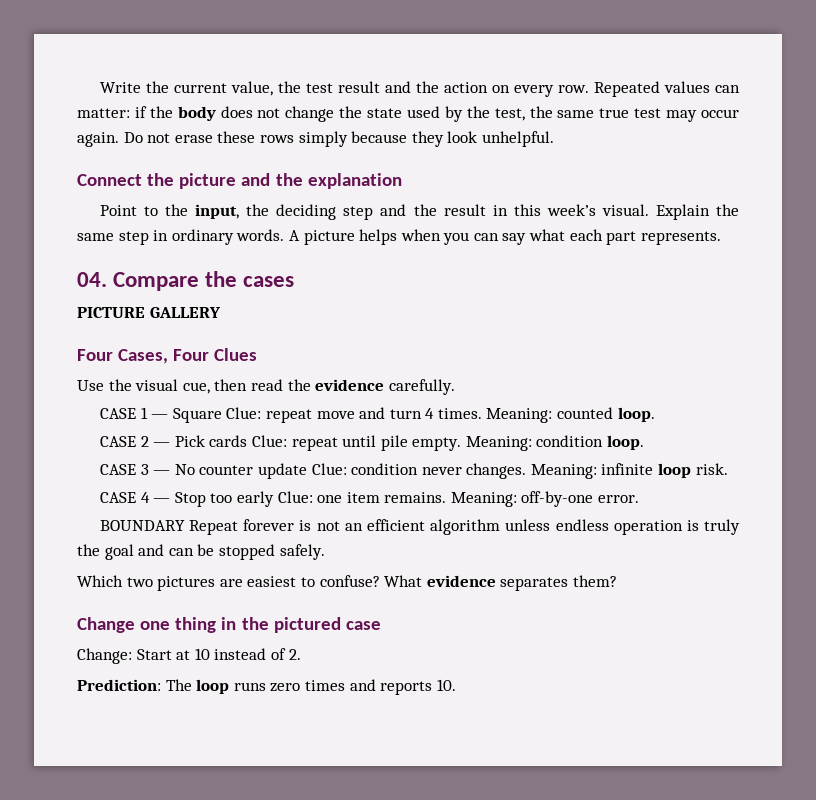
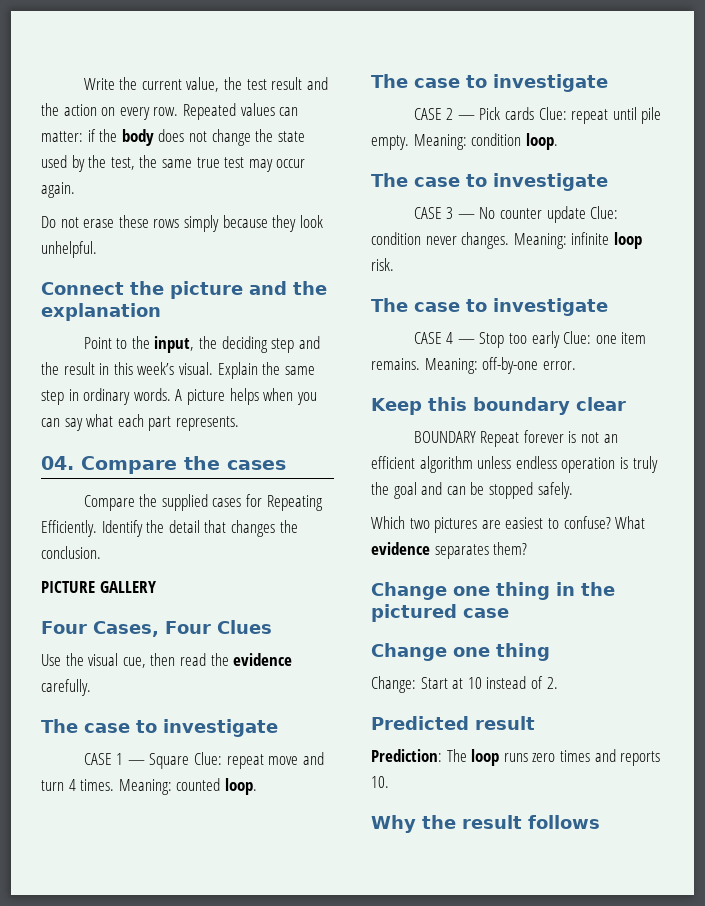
- Repeated values can matter: if the body does not change the state used by the test, the same true test may occur again. Do not erase these rows simply because they look unhelpful.
+ Repeated values can matter: if the body does not change the state used by the test, the same true test may occur again.
+ Do not erase these rows simply because they look unhelpful.
+ Compare the supplied cases for Repeating Efficiently. Identify the detail that changes the conclusion.
  Use the visual cue, then read the evidence carefully.
+ The case to investigate
  Meaning: counted loop.
+ The case to investigate
  Meaning: condition loop.
+ The case to investigate
  Meaning: infinite loop risk.
+ The case to investigate
+ Keep this boundary clear
  Change one thing in the pictured case
+ Change one thing
+ Predicted result
+ Why the result follows

